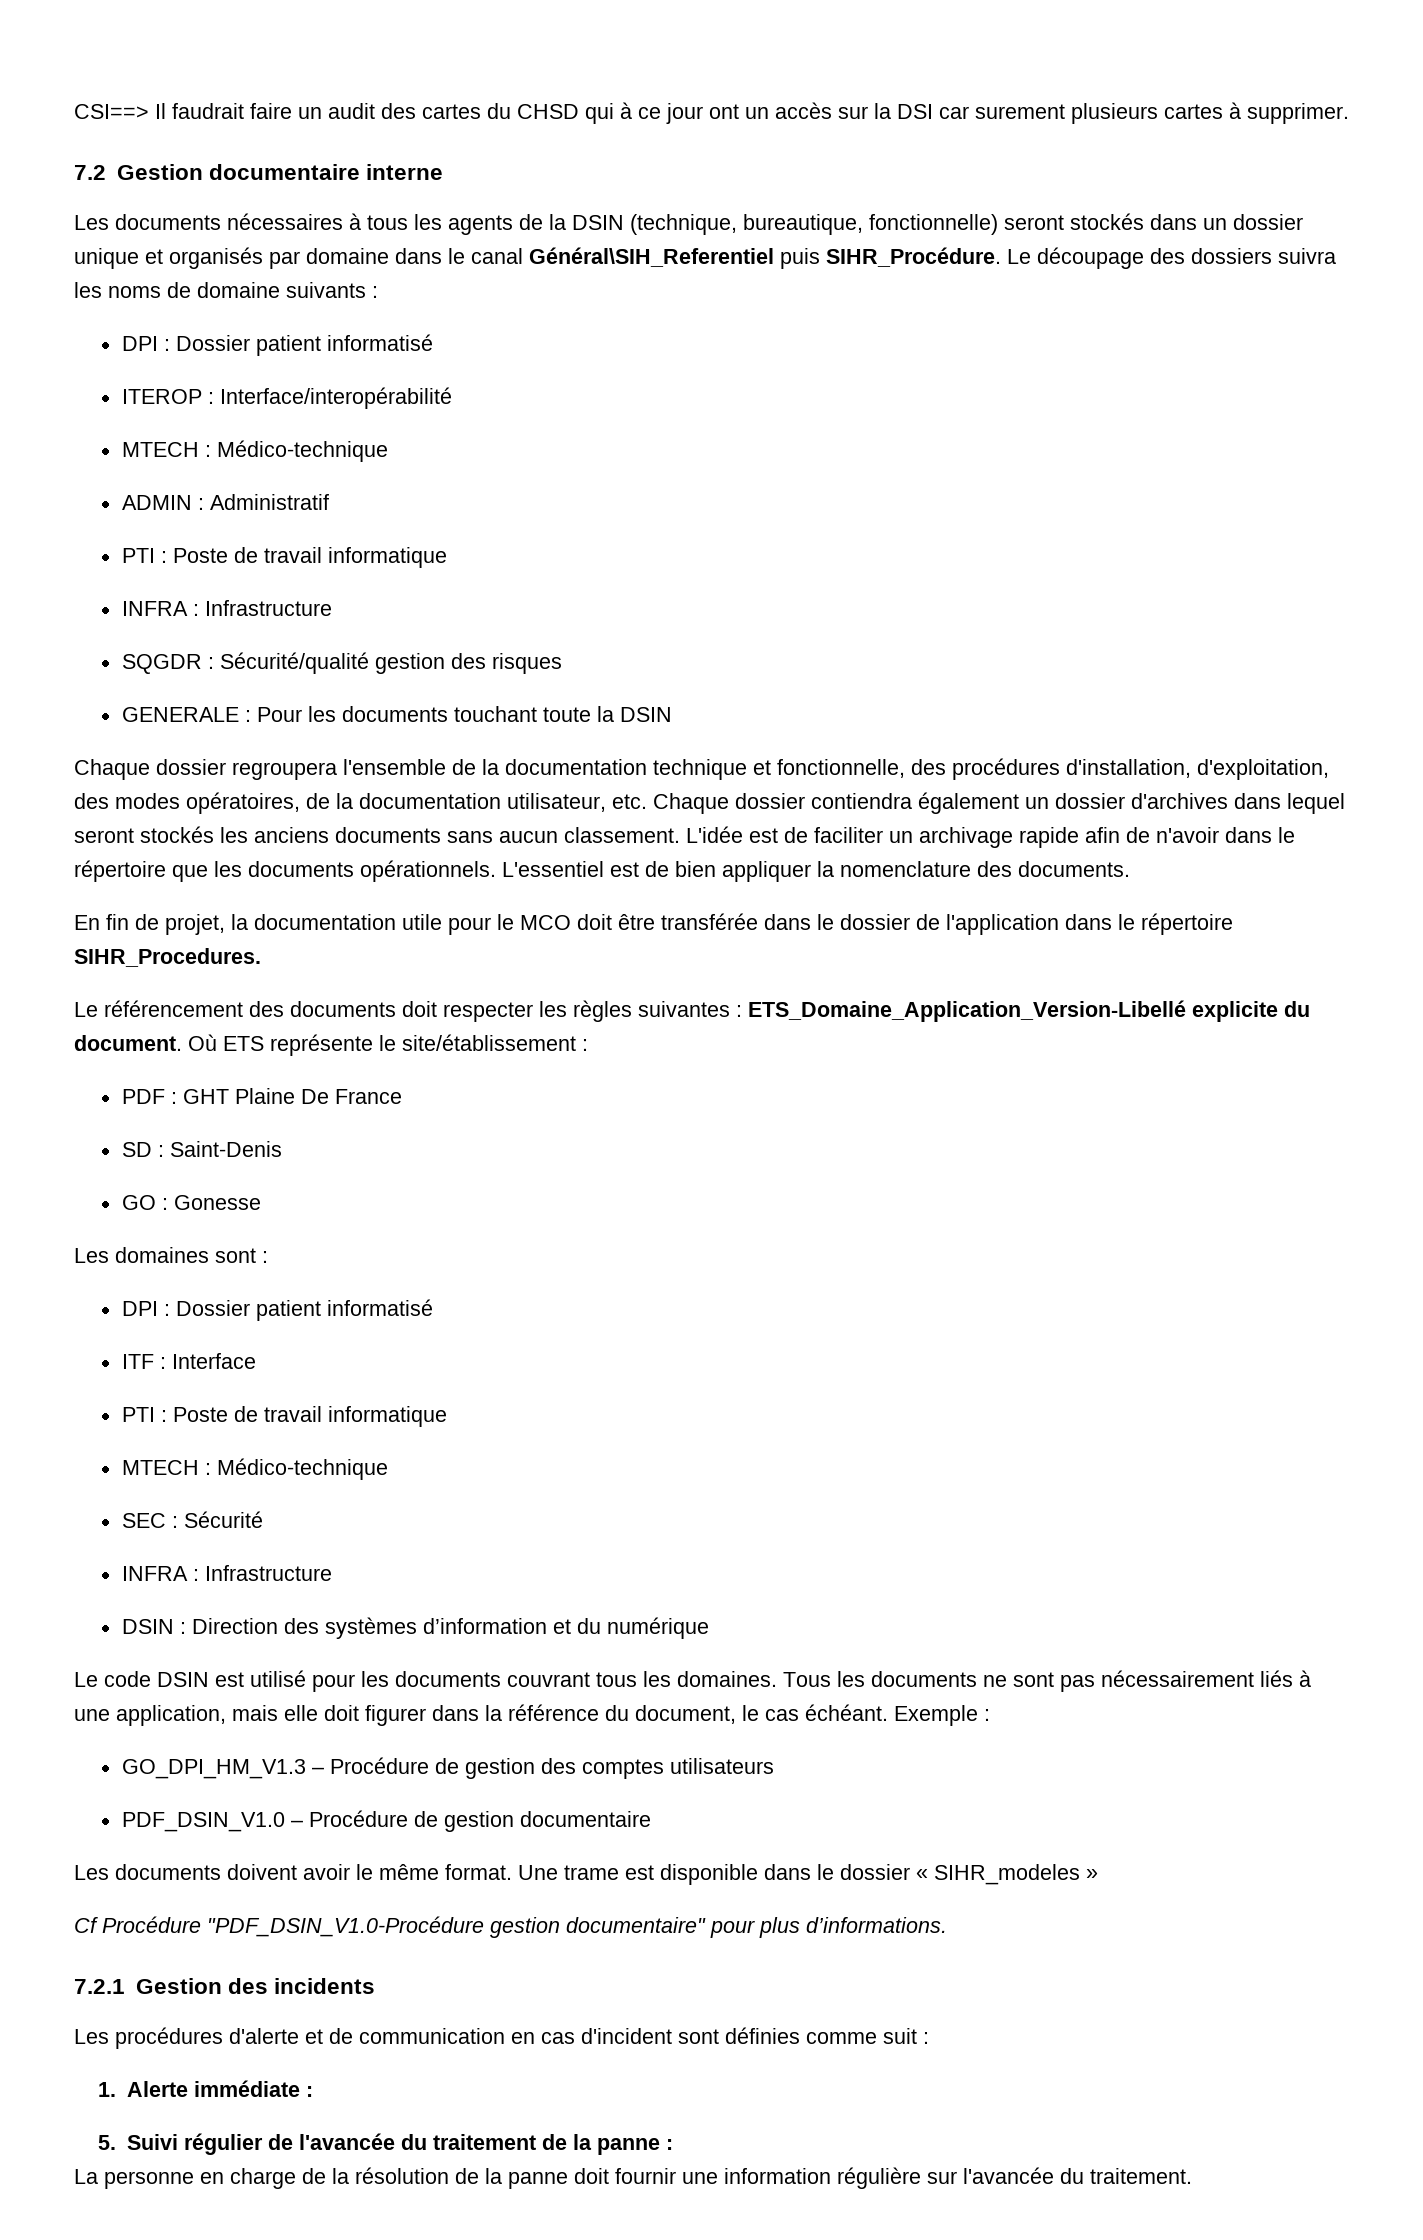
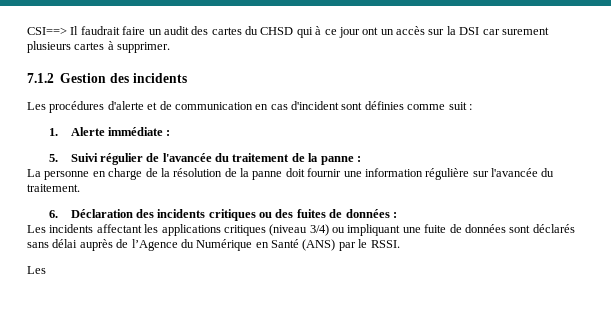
- 7.2 Gestion documentaire interne
- Les documents nécessaires à tous les agents de la DSIN (technique, bureautique, fonctionnelle) seront stockés dans un dossier unique et organisés par domaine dans le canal Général\SIH_Referentiel puis SIHR_Procédure. Le découpage des dossiers suivra les noms de domaine suivants :
- DPI : Dossier patient informatisé
- ITEROP : Interface/interopérabilité
- MTECH : Médico-technique
- ADMIN : Administratif
- PTI : Poste de travail informatique
- INFRA : Infrastructure
- SQGDR : Sécurité/qualité gestion des risques
- GENERALE : Pour les documents touchant toute la DSIN
- Chaque dossier regroupera l'ensemble de la documentation technique et fonctionnelle, des procédures d'installation, d'exploitation, des modes opératoires, de la documentation utilisateur, etc. Chaque dossier contiendra également un dossier d'archives dans lequel seront stockés les anciens documents sans aucun classement. L'idée est de faciliter un archivage rapide afin de n'avoir dans le répertoire que les documents opérationnels. L'essentiel est de bien appliquer la nomenclature des documents.
- En fin de projet, la documentation utile pour le MCO doit être transférée dans le dossier de l'application dans le répertoire SIHR_Procedures.
- Le référencement des documents doit respecter les règles suivantes : ETS_Domaine_Application_Version-Libellé explicite du document. Où ETS représente le site/établissement :
- PDF : GHT Plaine De France
- SD : Saint-Denis
- GO : Gonesse
- Les domaines sont :
- DPI : Dossier patient informatisé
- ITF : Interface
- PTI : Poste de travail informatique
- MTECH : Médico-technique
- SEC : Sécurité
- INFRA : Infrastructure
- DSIN : Direction des systèmes d’information et du numérique
- Le code DSIN est utilisé pour les documents couvrant tous les domaines. Tous les documents ne sont pas nécessairement liés à une application, mais elle doit figurer dans la référence du document, le cas échéant. Exemple :
- GO_DPI_HM_V1.3 – Procédure de gestion des comptes utilisateurs
- PDF_DSIN_V1.0 – Procédure de gestion documentaire
- Les documents doivent avoir le même format. Une trame est disponible dans le dossier « SIHR_modeles »
- Cf Procédure "PDF_DSIN_V1.0-Procédure gestion documentaire" pour plus d’informations.
- 7.2.1 Gestion des incidents
+ 7.1.2 Gestion des incidents
+ 6. Déclaration des incidents critiques ou des fuites de données :
+ Les incidents affectant les applications critiques (niveau 3/4) ou impliquant une fuite de données sont déclarés sans délai auprès de l’Agence du Numérique en Santé (ANS) par le RSSI.
+ Les

